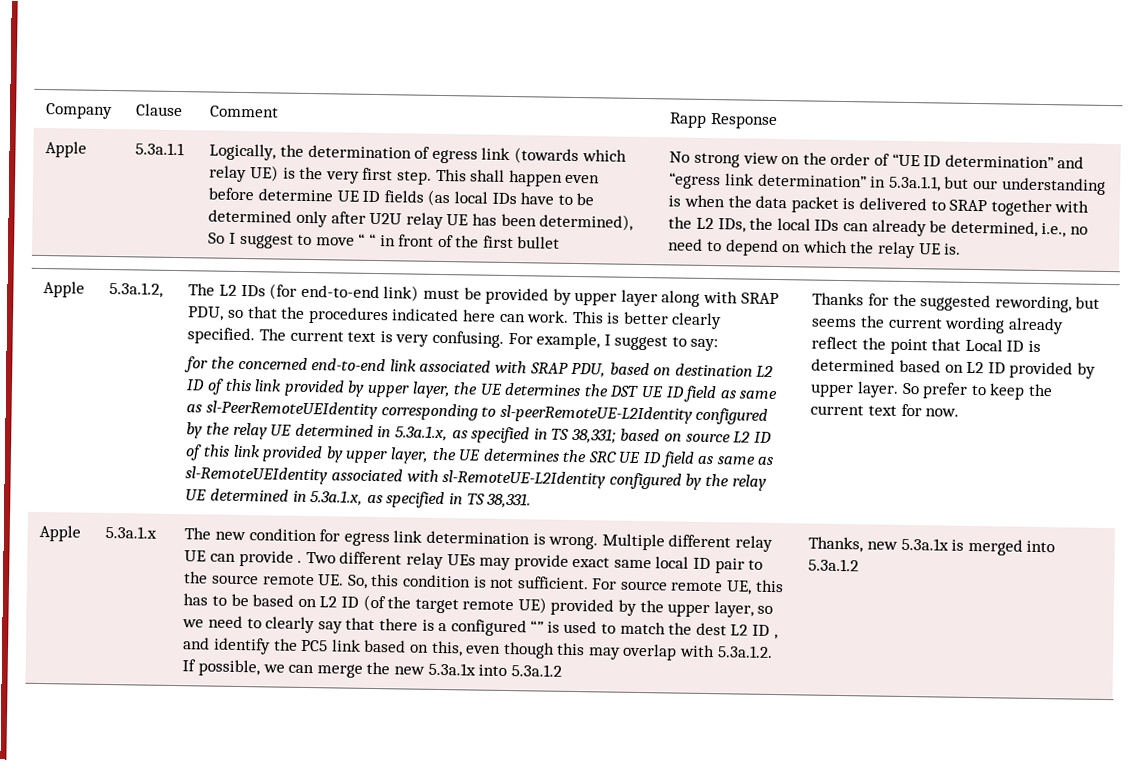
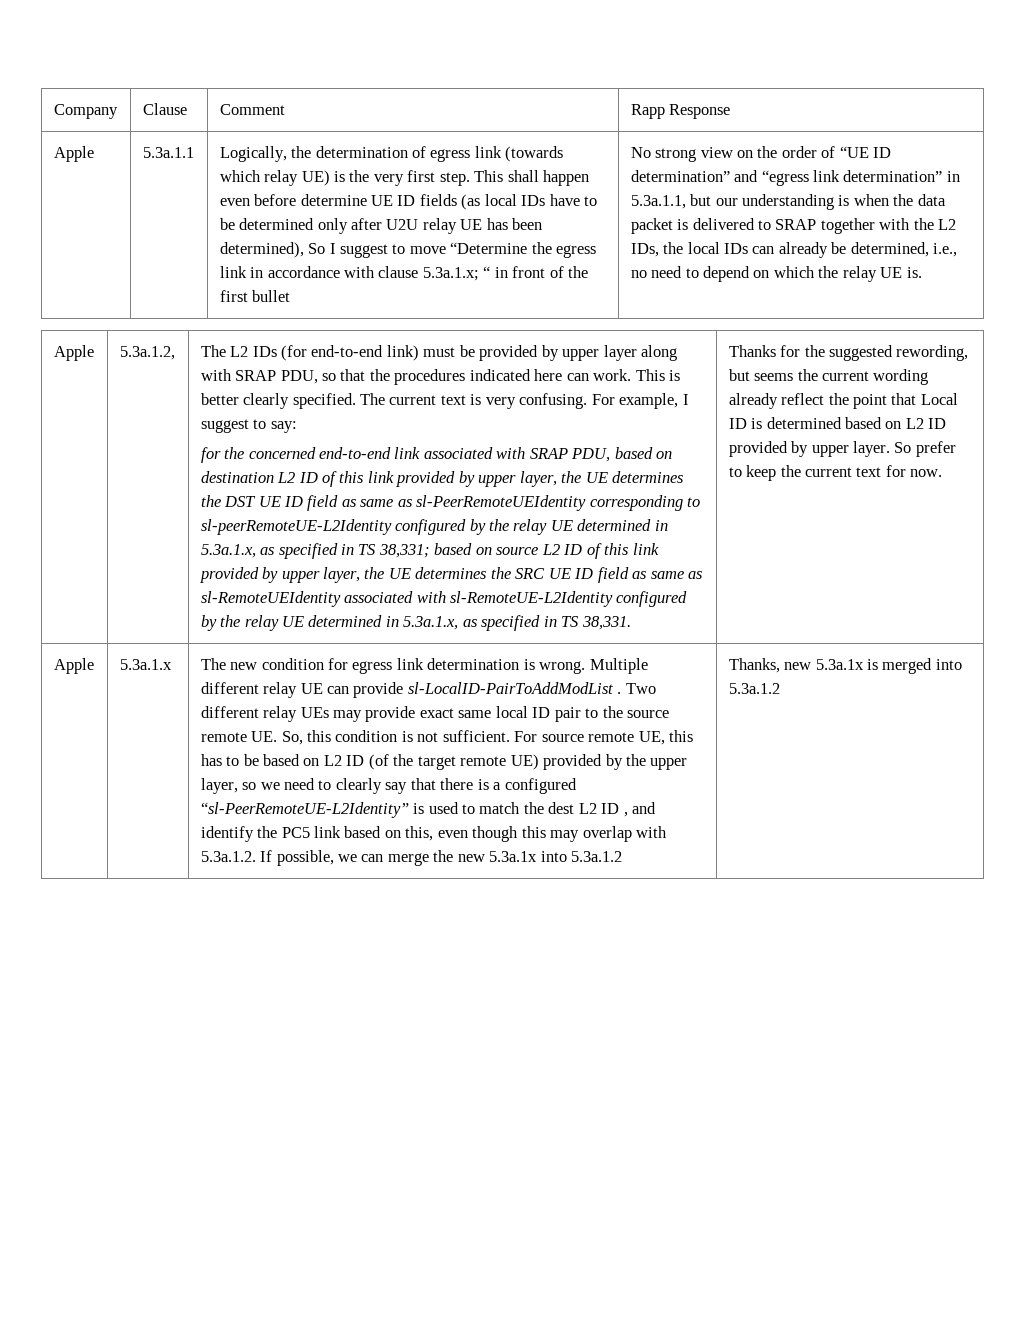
- This shall happen even before determine UE ID fields (as local IDs have to be determined only after U2U relay UE has been determined), So I suggest to move “ “ in front of the first bullet
+ This shall happen even before determine UE ID fields (as local IDs have to be determined only after U2U relay UE has been determined), So I suggest to move “Determine the egress link in accordance with clause 5.3a.1.x; “ in front of the first bullet
- Multiple different relay UE can provide .
+ Multiple different relay UE can provide sl-LocalID-PairToAddModList .
- For source remote UE, this has to be based on L2 ID (of the target remote UE) provided by the upper layer, so we need to clearly say that there is a configured “” is used to match the dest L2 ID , and identify the PC5 link based on this, even though this may overlap with 5.3a.1.2. If possible, we can merge the new 5.3a.1x into 5.3a.1.2
+ For source remote UE, this has to be based on L2 ID (of the target remote UE) provided by the upper layer, so we need to clearly say that there is a configured “sl-PeerRemoteUE-L2Identity” is used to match the dest L2 ID , and identify the PC5 link based on this, even though this may overlap with 5.3a.1.2. If possible, we can merge the new 5.3a.1x into 5.3a.1.2

